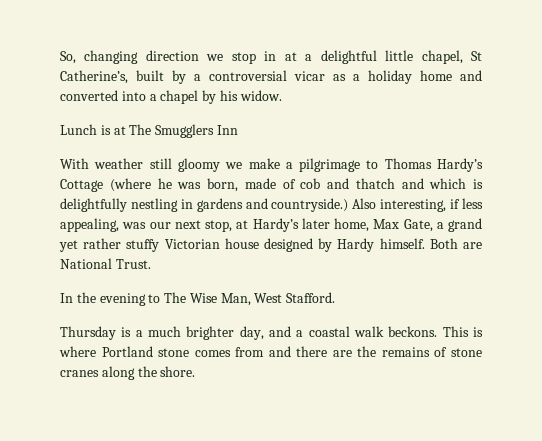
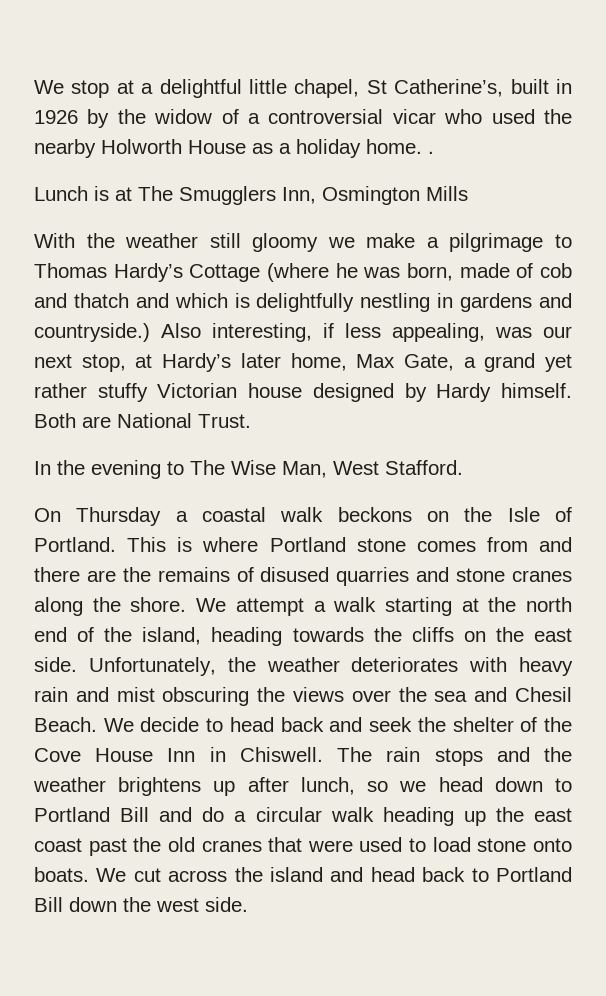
- So, changing direction we stop in at a delightful little chapel, St Catherine’s, built by a controversial vicar as a holiday home and converted into a chapel by his widow.
+ We stop at a delightful little chapel, St Catherine’s, built in 1926 by the widow of a controversial vicar who used the nearby Holworth House as a holiday home. .
- Lunch is at The Smugglers Inn
+ Lunch is at The Smugglers Inn, Osmington Mills
- With weather still gloomy we make a pilgrimage to Thomas Hardy’s Cottage (where he was born, made of cob and thatch and which is delightfully nestling in gardens and countryside.)
+ With the weather still gloomy we make a pilgrimage to Thomas Hardy’s Cottage (where he was born, made of cob and thatch and which is delightfully nestling in gardens and countryside.)
- Thursday is a much brighter day, and a coastal walk beckons.
+ On Thursday a coastal walk beckons on the Isle of Portland.
- This is where Portland stone comes from and there are the remains of stone cranes along the shore.
+ This is where Portland stone comes from and there are the remains of disused quarries and stone cranes along the shore.
+ We attempt a walk starting at the north end of the island, heading towards the cliffs on the east side. Unfortunately, the weather deteriorates with heavy rain and mist obscuring the views over the sea and Chesil Beach. We decide to head back and seek the shelter of the Cove House Inn in Chiswell. The rain stops and the weather brightens up after lunch, so we head down to Portland Bill and do a circular walk heading up the east coast past the old cranes that were used to load stone onto boats. We cut across the island and head back to Portland Bill down the west side.

